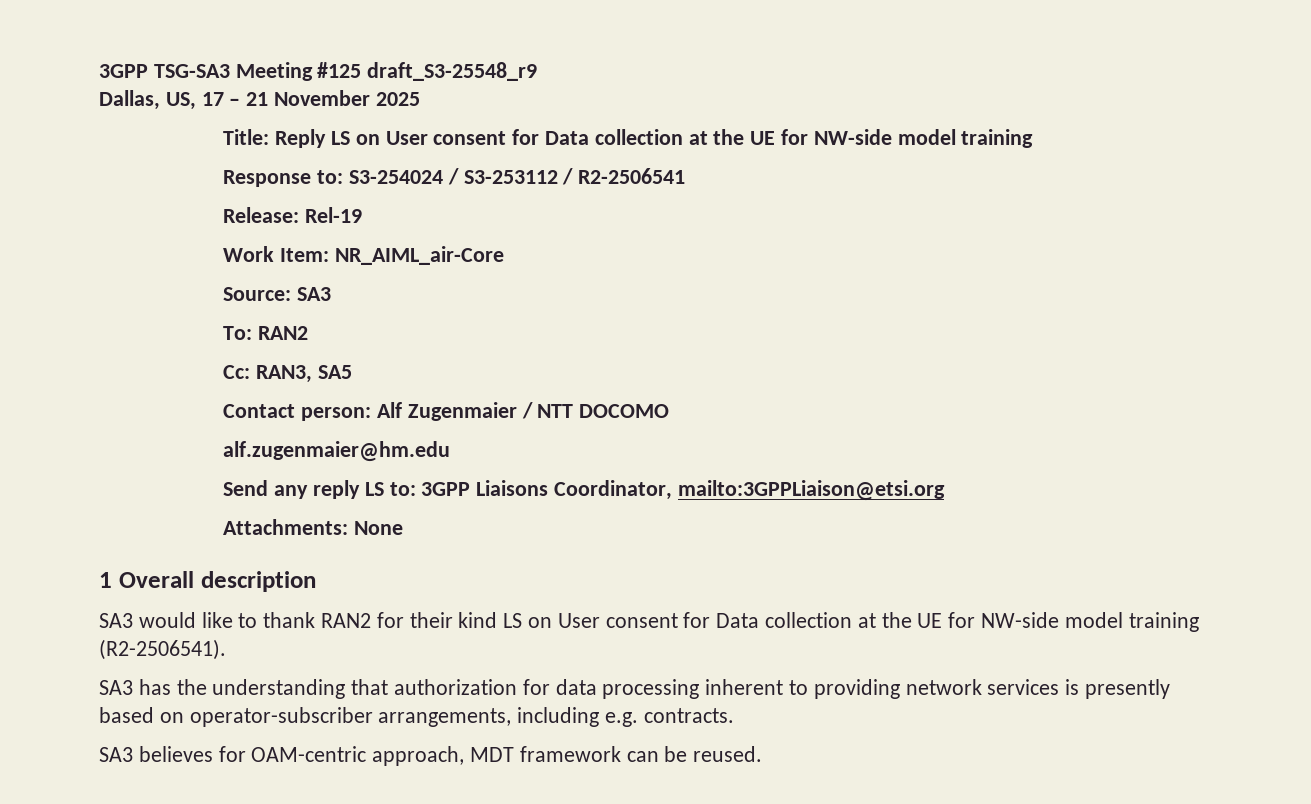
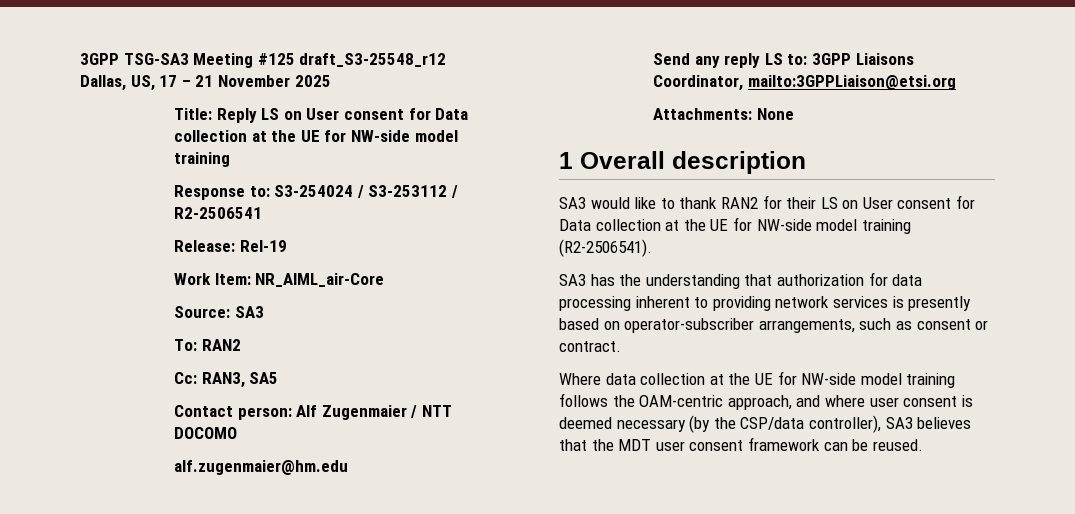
- 3GPP TSG-SA3 Meeting #125 draft_S3-25548_r9
+ 3GPP TSG-SA3 Meeting #125 draft_S3-25548_r12
- SA3 would like to thank RAN2 for their kind LS on User consent for Data collection at the UE for NW-side model training (R2-2506541).
+ SA3 would like to thank RAN2 for their LS on User consent for Data collection at the UE for NW-side model training (R2-2506541).
- SA3 has the understanding that authorization for data processing inherent to providing network services is presently based on operator-subscriber arrangements, including e.g. contracts.
- SA3 believes for OAM-centric approach, MDT framework can be reused.
+ SA3 has the understanding that authorization for data processing inherent to providing network services is presently based on operator-subscriber arrangements, such as consent or contract.
+ Where data collection at the UE for NW-side model training follows the OAM-centric approach, and where user consent is deemed necessary (by the CSP/data controller), SA3 believes that the MDT user consent framework can be reused.

